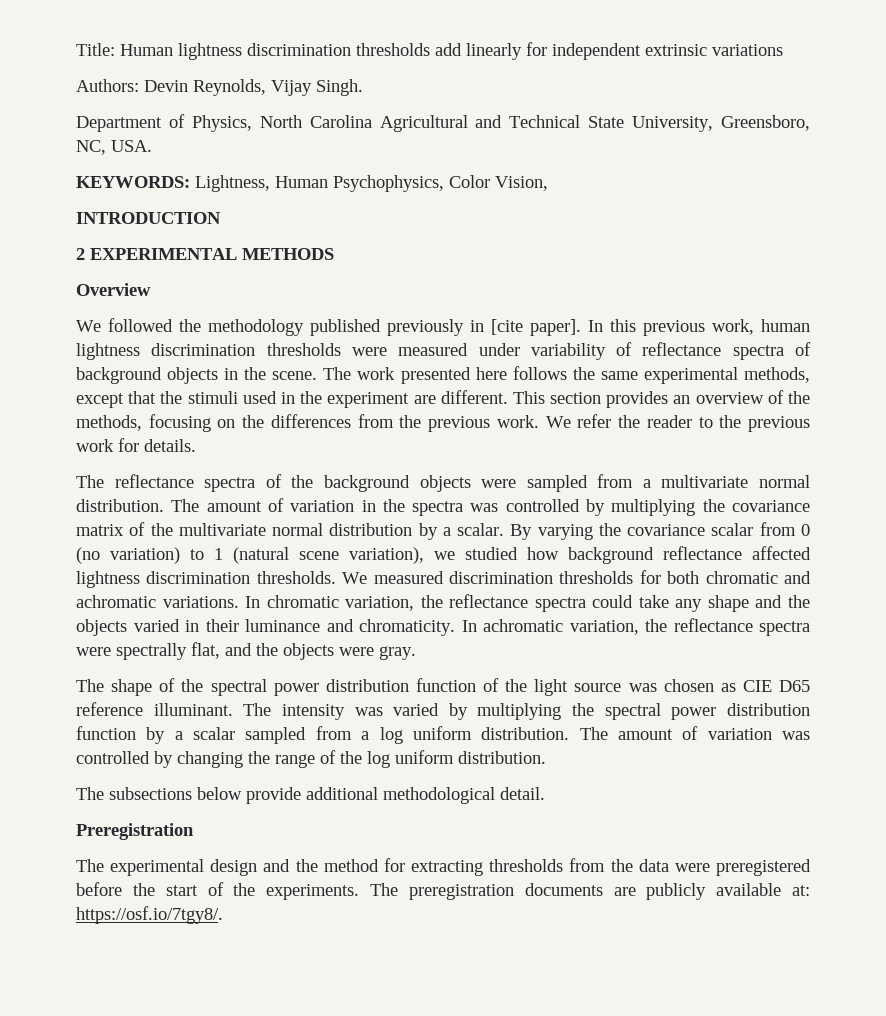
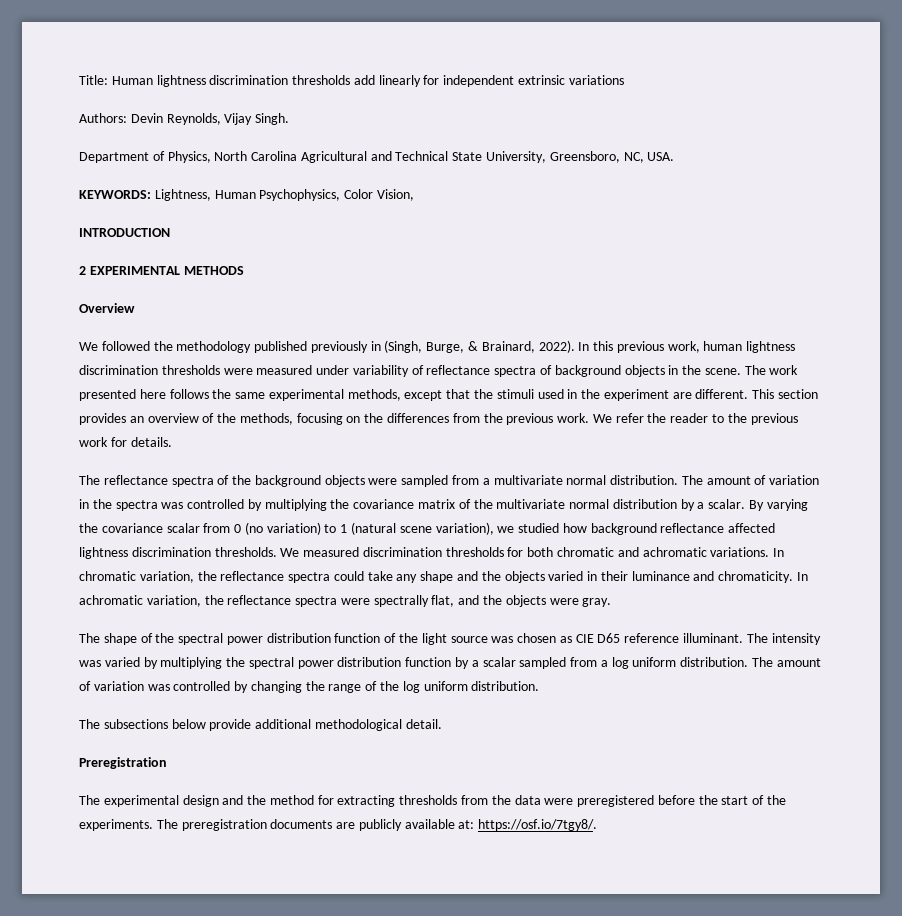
- We followed the methodology published previously in [cite paper].
+ We followed the methodology published previously in (Singh, Burge, & Brainard, 2022).

